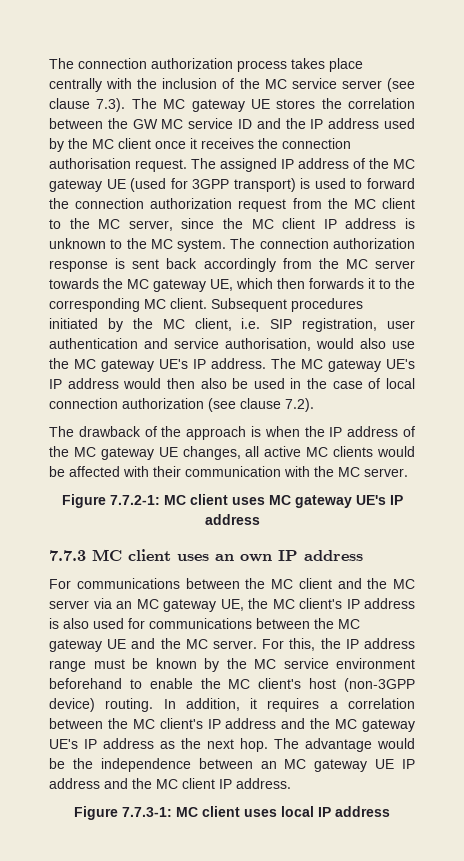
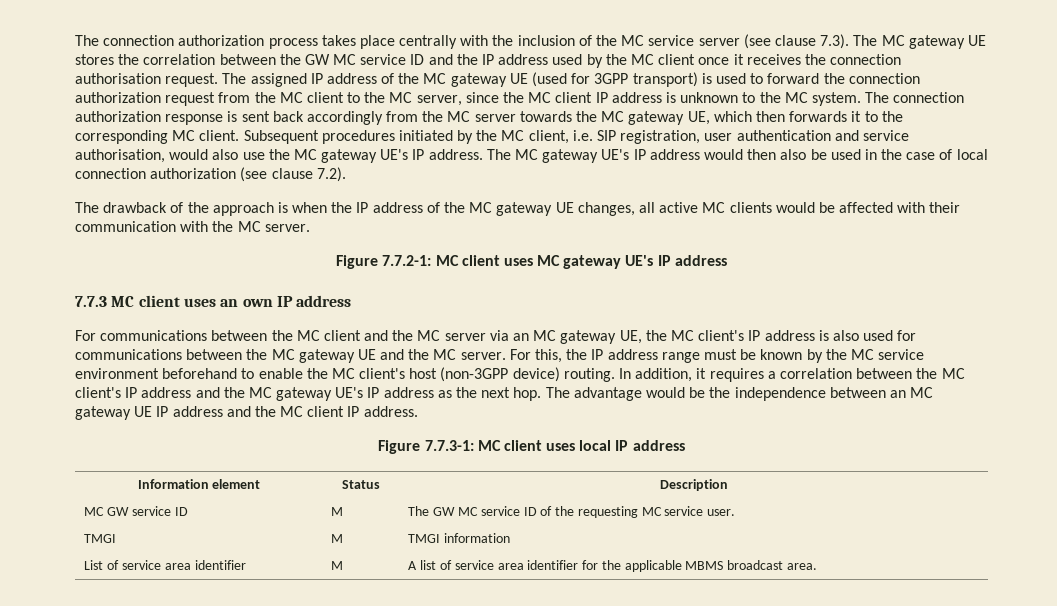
+ Information element | Status | Description
+ MC GW service ID | M | The GW MC service ID of the requesting MC service user.
+ TMGI | M | TMGI information
+ List of service area identifier | M | A list of service area identifier for the applicable MBMS broadcast area.

